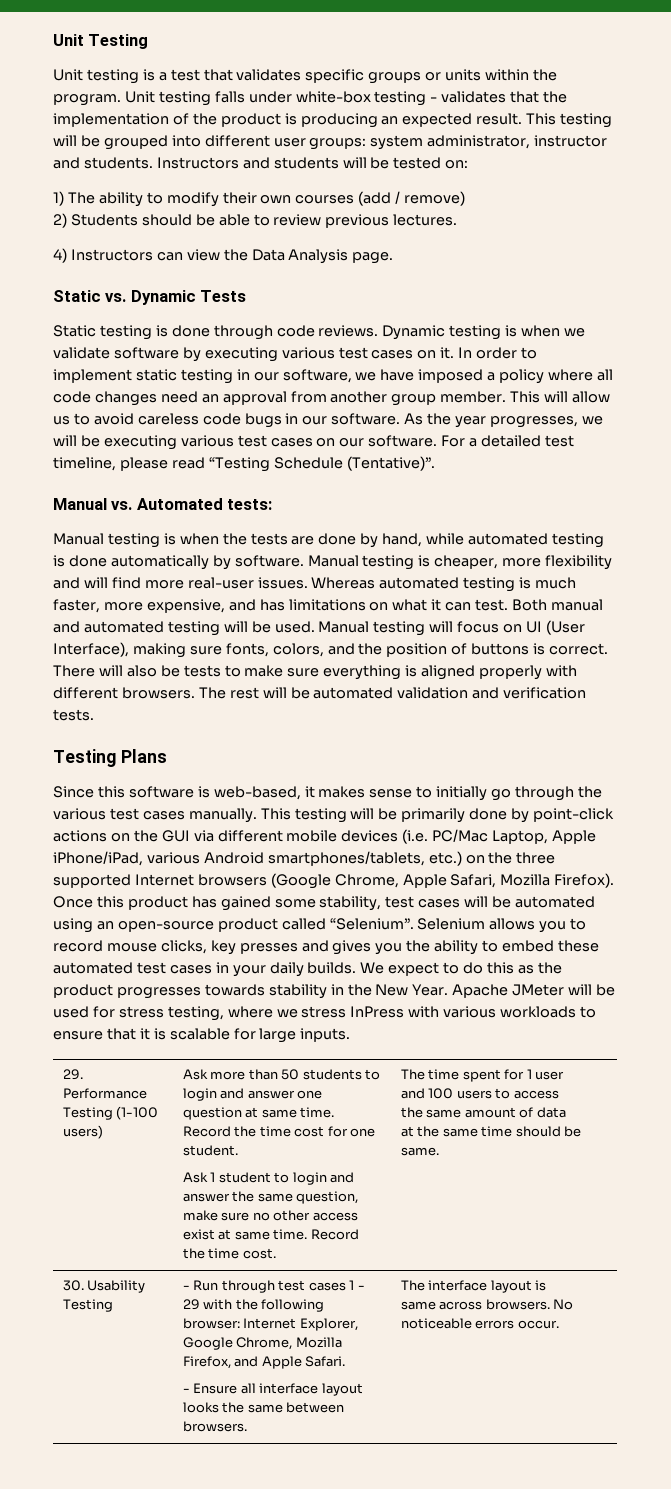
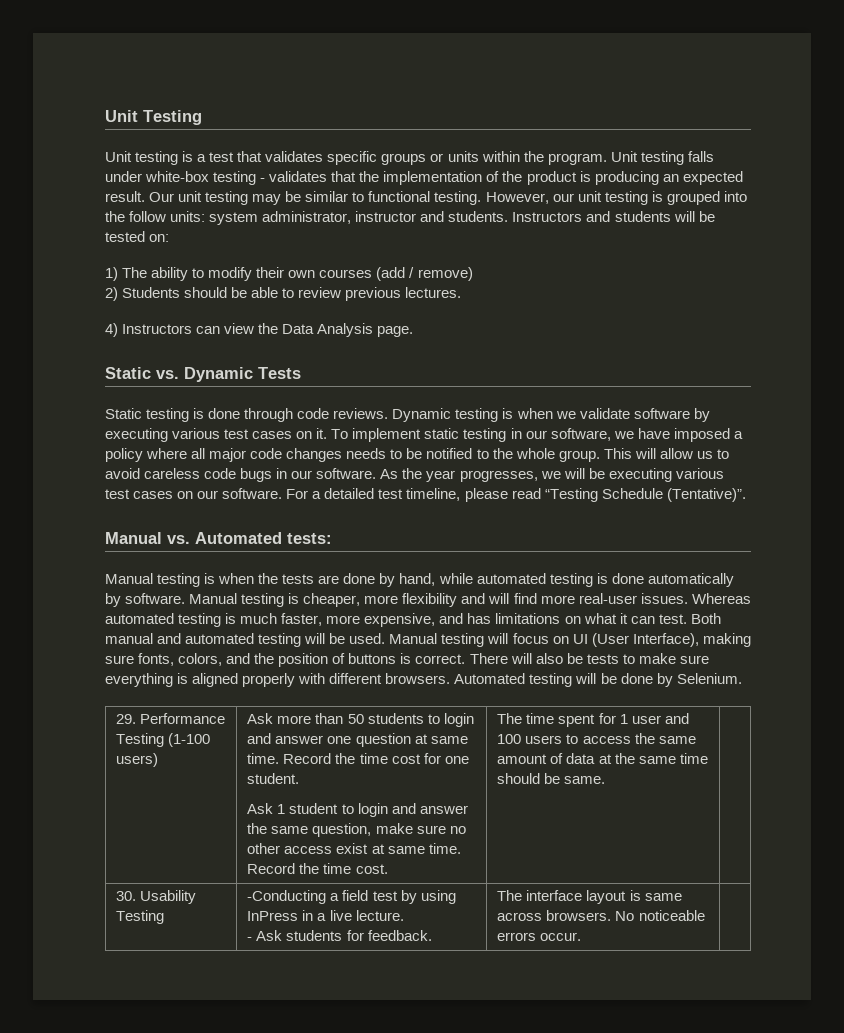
- This testing will be grouped into different user groups: system administrator, instructor and students.
+ Our unit testing may be similar to functional testing. However, our unit testing is grouped into the follow units: system administrator, instructor and students.
- In order to implement static testing in our software, we have imposed a policy where all code changes need an approval from another group member.
+ To implement static testing in our software, we have imposed a policy where all major code changes needs to be notified to the whole group.
- The rest will be automated validation and verification tests.
- Testing Plans
- Since this software is web-based, it makes sense to initially go through the various test cases manually. This testing will be primarily done by point-click actions on the GUI via different mobile devices (i.e. PC/Mac Laptop, Apple iPhone/iPad, various Android smartphones/tablets, etc.) on the three supported Internet browsers (Google Chrome, Apple Safari, Mozilla Firefox). Once this product has gained some stability, test cases will be automated using an open-source product called “Selenium”. Selenium allows you to record mouse clicks, key presses and gives you the ability to embed these automated test cases in your daily builds. We expect to do this as the product progresses towards stability in the New Year. Apache JMeter will be used for stress testing, where we stress InPress with various workloads to ensure that it is scalable for large inputs.
+ Automated testing will be done by Selenium.
- - Run through test cases 1 - 29 with the following browser: Internet Explorer, Google Chrome, Mozilla Firefox, and Apple Safari.
- - Ensure all interface layout looks the same between browsers.
+ -Conducting a field test by using InPress in a live lecture.
+ - Ask students for feedback.

